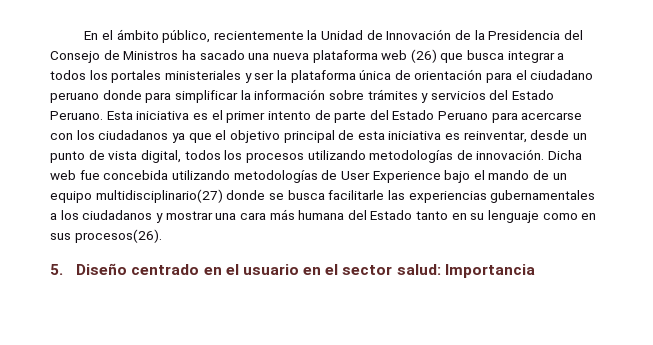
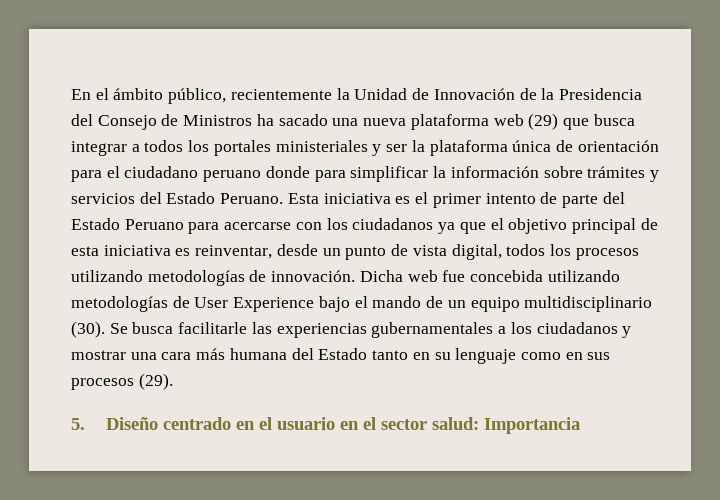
- En el ámbito público, recientemente la Unidad de Innovación de la Presidencia del Consejo de Ministros ha sacado una nueva plataforma web (26) que busca integrar a todos los portales ministeriales y ser la plataforma única de orientación para el ciudadano peruano donde para simplificar la información sobre trámites y servicios del Estado Peruano.
+ En el ámbito público, recientemente la Unidad de Innovación de la Presidencia del Consejo de Ministros ha sacado una nueva plataforma web (29) que busca integrar a todos los portales ministeriales y ser la plataforma única de orientación para el ciudadano peruano donde para simplificar la información sobre trámites y servicios del Estado Peruano.
- Dicha web fue concebida utilizando metodologías de User Experience bajo el mando de un equipo multidisciplinario(27) donde se busca facilitarle las experiencias gubernamentales a los ciudadanos y mostrar una cara más humana del Estado tanto en su lenguaje como en sus procesos(26).
+ Dicha web fue concebida utilizando metodologías de User Experience bajo el mando de un equipo multidisciplinario (30). Se busca facilitarle las experiencias gubernamentales a los ciudadanos y mostrar una cara más humana del Estado tanto en su lenguaje como en sus procesos (29).

